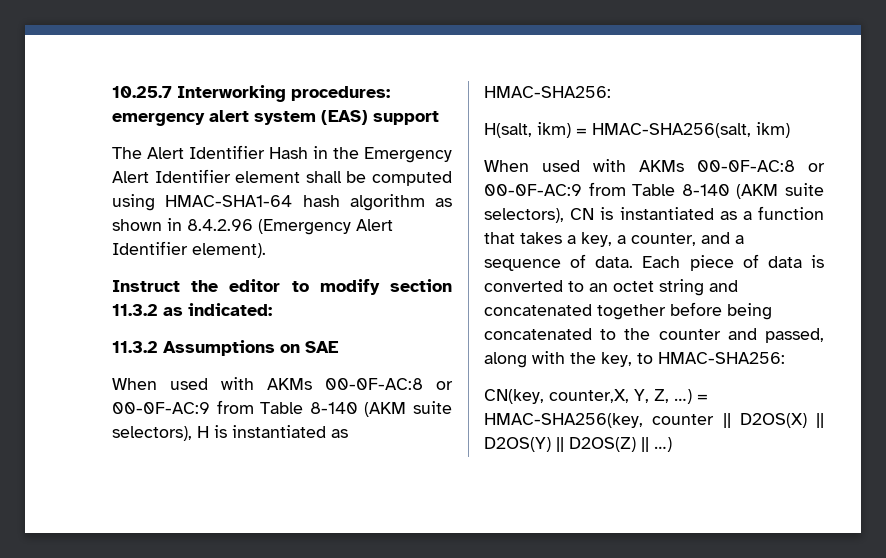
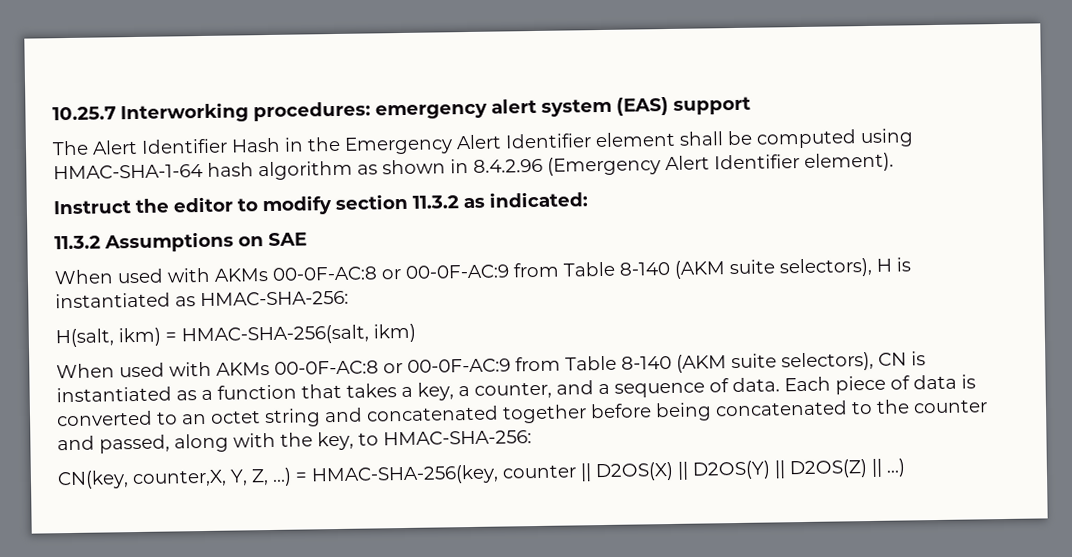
- The Alert Identifier Hash in the Emergency Alert Identifier element shall be computed using HMAC-SHA1-64 hash algorithm as shown in 8.4.2.96 (Emergency Alert Identifier element).
+ The Alert Identifier Hash in the Emergency Alert Identifier element shall be computed using HMAC-SHA-1-64 hash algorithm as shown in 8.4.2.96 (Emergency Alert Identifier element).
- When used with AKMs 00-0F-AC:8 or 00-0F-AC:9 from Table 8-140 (AKM suite selectors), H is instantiated as HMAC-SHA256:
+ When used with AKMs 00-0F-AC:8 or 00-0F-AC:9 from Table 8-140 (AKM suite selectors), H is instantiated as HMAC-SHA-256:
- H(salt, ikm) = HMAC-SHA256(salt, ikm)
+ H(salt, ikm) = HMAC-SHA-256(salt, ikm)
- Each piece of data is converted to an octet string and concatenated together before being concatenated to the counter and passed, along with the key, to HMAC-SHA256:
+ Each piece of data is converted to an octet string and concatenated together before being concatenated to the counter and passed, along with the key, to HMAC-SHA-256:
- = HMAC-SHA256(key, counter || D2OS(X) || D2OS(Y) || D2OS(Z) || …)
+ = HMAC-SHA-256(key, counter || D2OS(X) || D2OS(Y) || D2OS(Z) || …)

